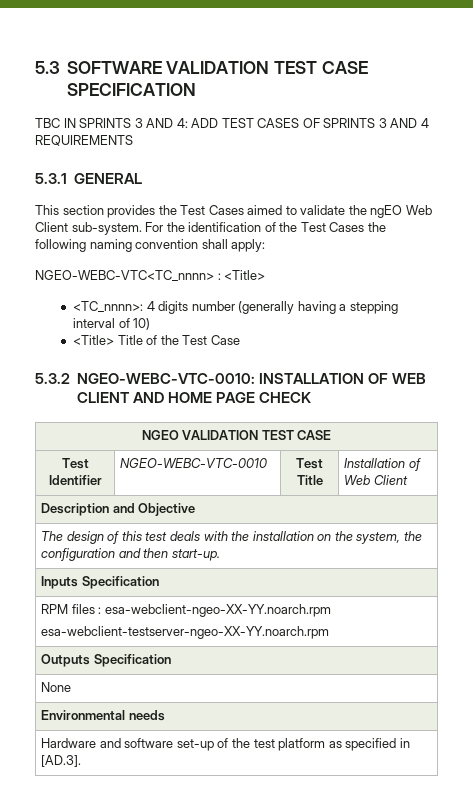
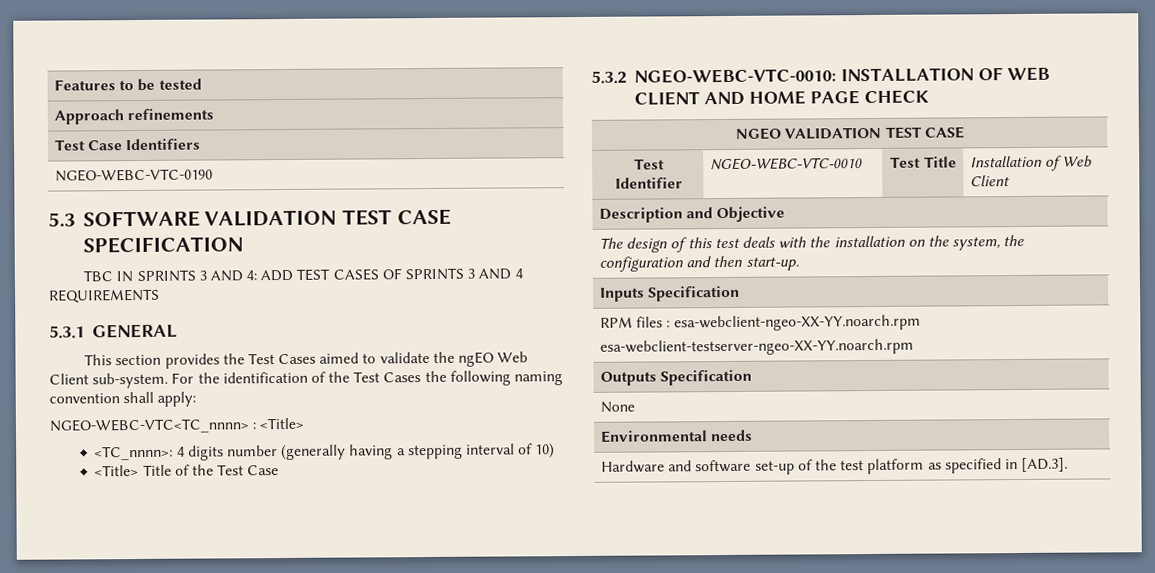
+ Features to be tested
+ Approach refinements
+ Test Case Identifiers
+ NGEO-WEBC-VTC-0190

